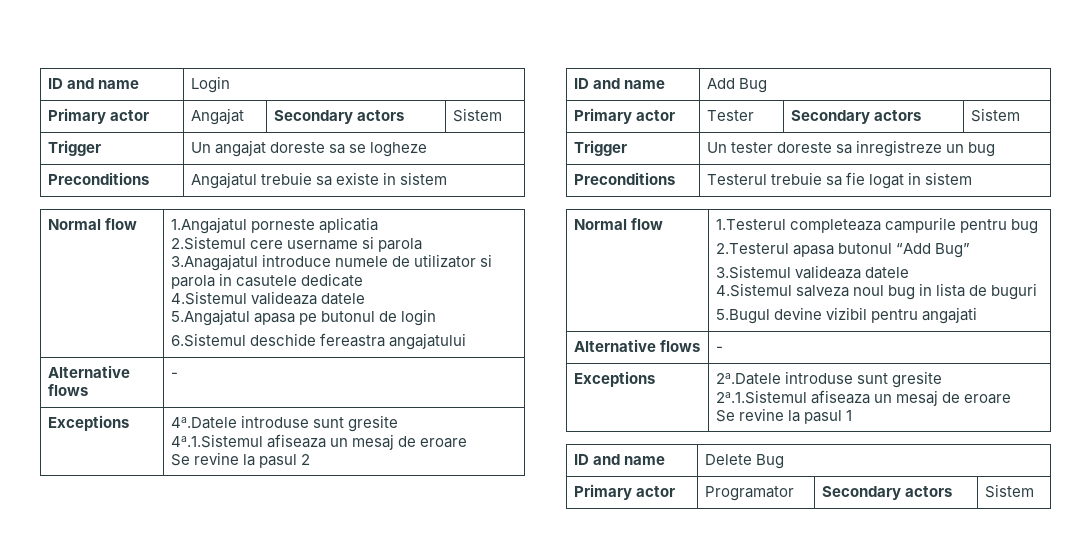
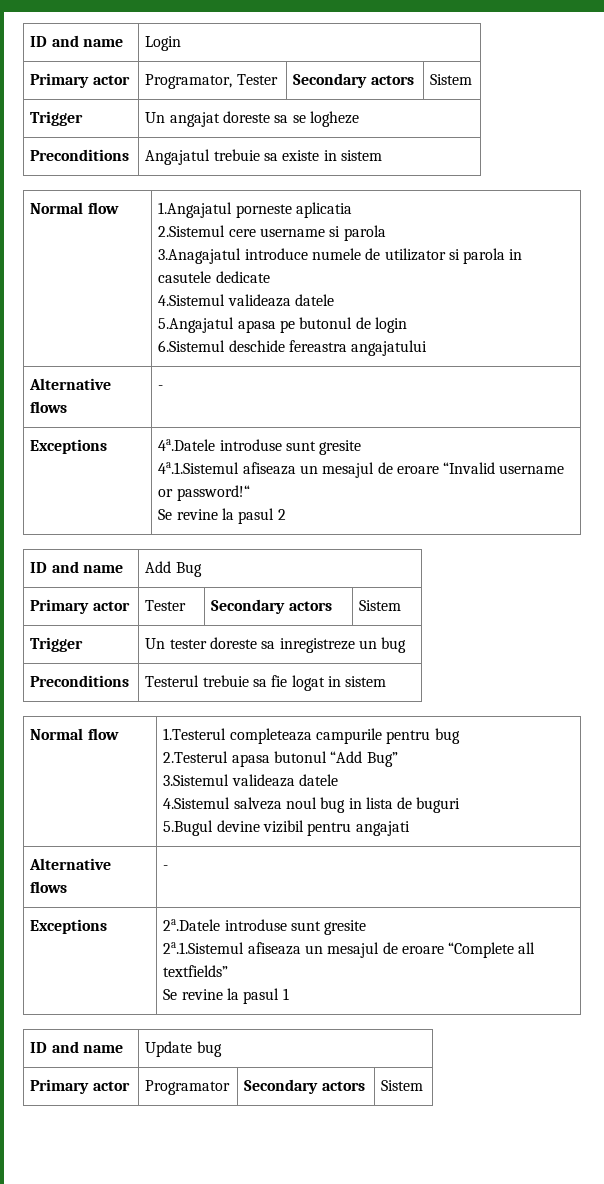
- Primary actor | Angajat | Secondary actors | Sistem
+ Primary actor | Programator, Tester | Secondary actors | Sistem
  Exceptions | 4a.Datele introduse sunt gresite
- 4a.1.Sistemul afiseaza un mesaj de eroare
+ 4a.1.Sistemul afiseaza un mesajul de eroare “Invalid username or password!“
  Exceptions | 2a.Datele introduse sunt gresite
- 2a.1.Sistemul afiseaza un mesaj de eroare
+ 2a.1.Sistemul afiseaza un mesajul de eroare “Complete all textfields”
- ID and name | Delete Bug
+ ID and name | Update bug

